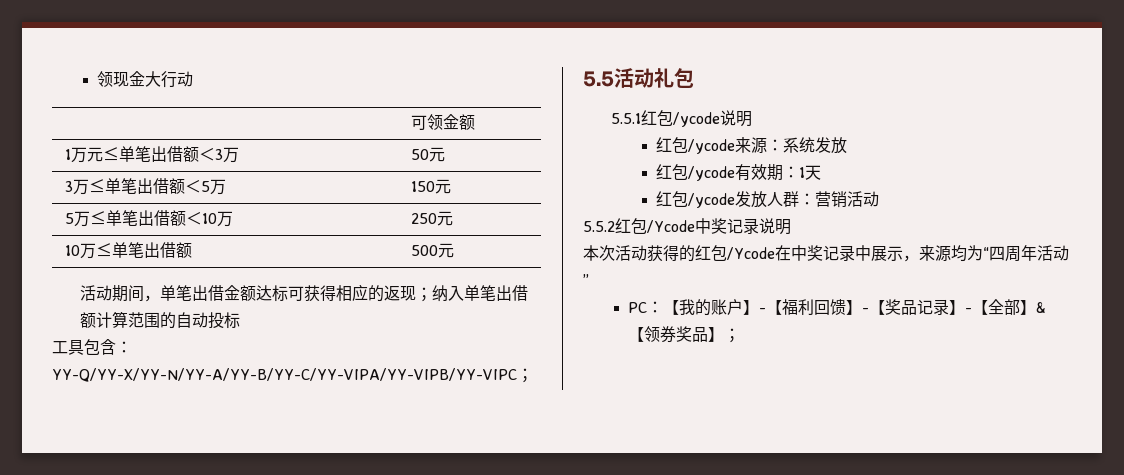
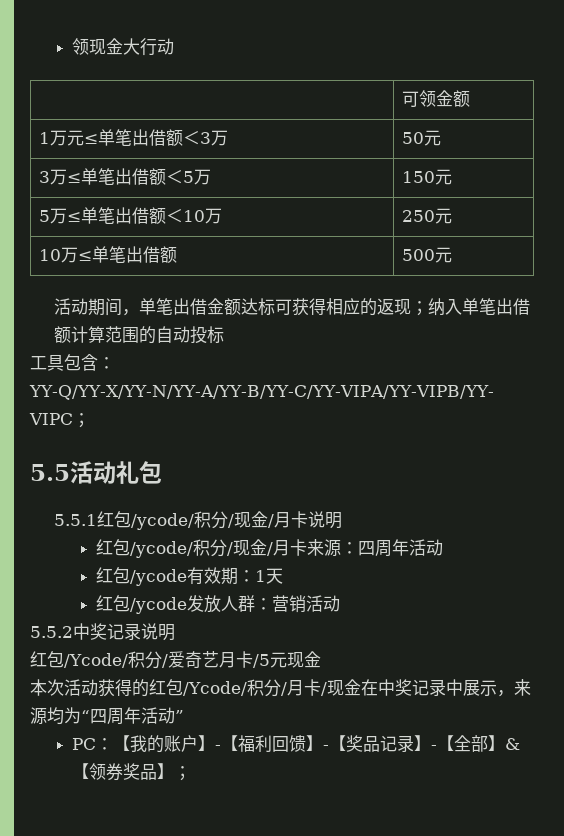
- 5.5.1红包/ycode说明
- 红包/ycode来源：系统发放
+ 5.5.1红包/ycode/积分/现金/月卡说明
+ 红包/ycode/积分/现金/月卡来源：四周年活动
- 5.5.2红包/Ycode中奖记录说明
+ 5.5.2中奖记录说明
+ 红包/Ycode/积分/爱奇艺月卡/5元现金
- 本次活动获得的红包/Ycode在中奖记录中展示，来源均为“四周年活动”
+ 本次活动获得的红包/Ycode/积分/月卡/现金在中奖记录中展示，来源均为“四周年活动”

